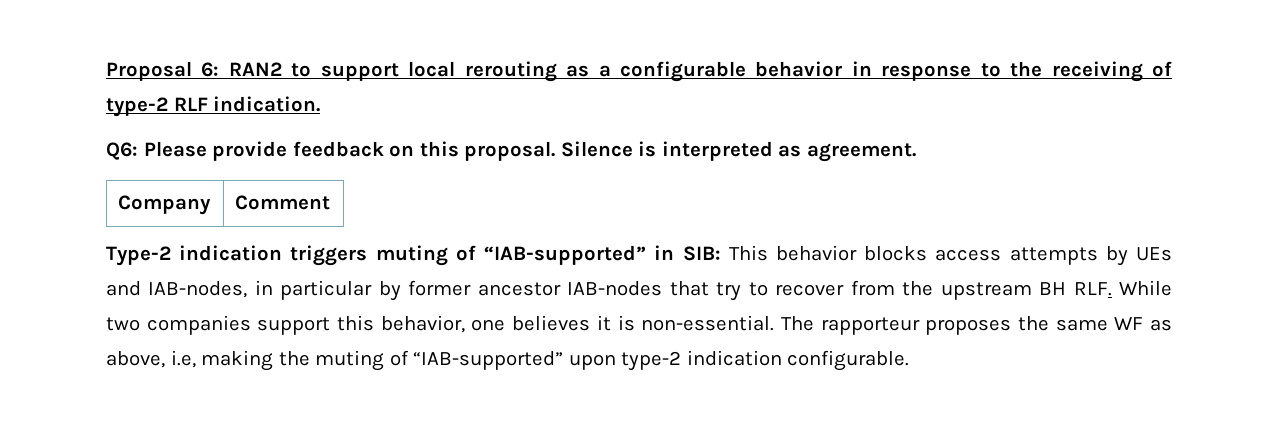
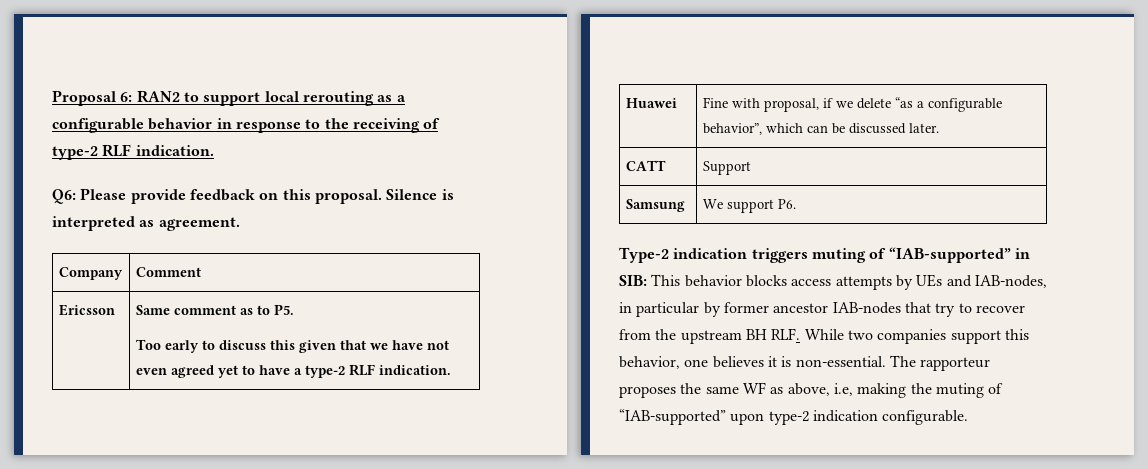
+ Ericsson | Same comment as to P5.
+ Too early to discuss this given that we have not even agreed yet to have a type-2 RLF indication.
+ Huawei | Fine with proposal, if we delete “as a configurable behavior”, which can be discussed later.
+ CATT | Support
+ Samsung | We support P6.

